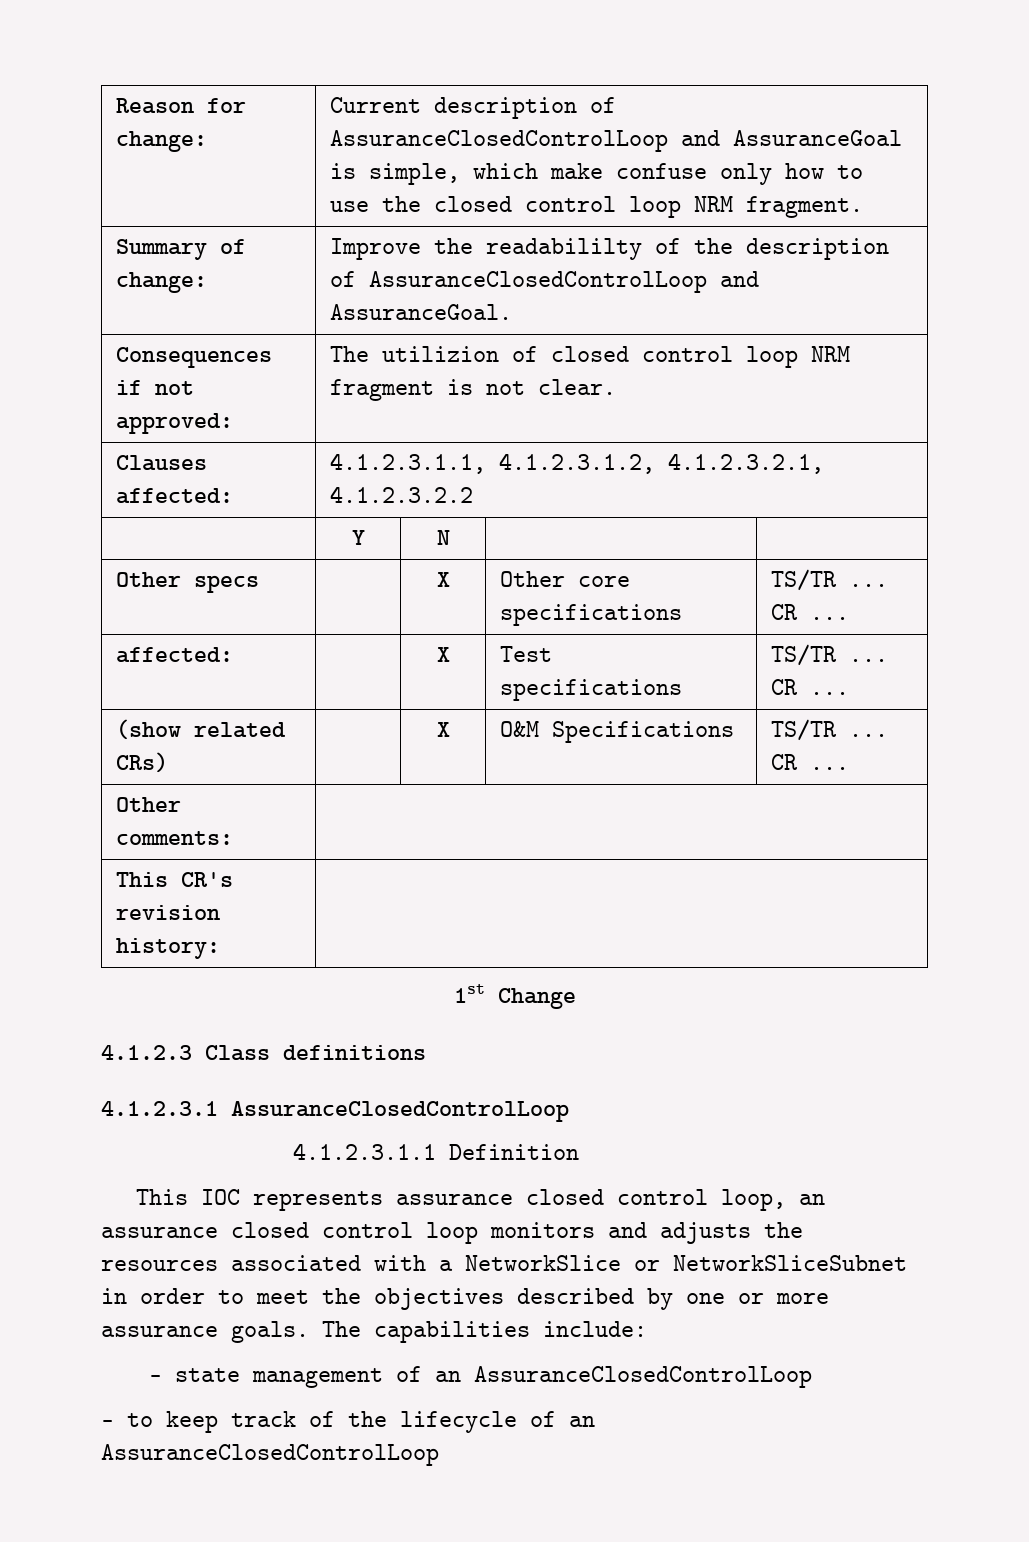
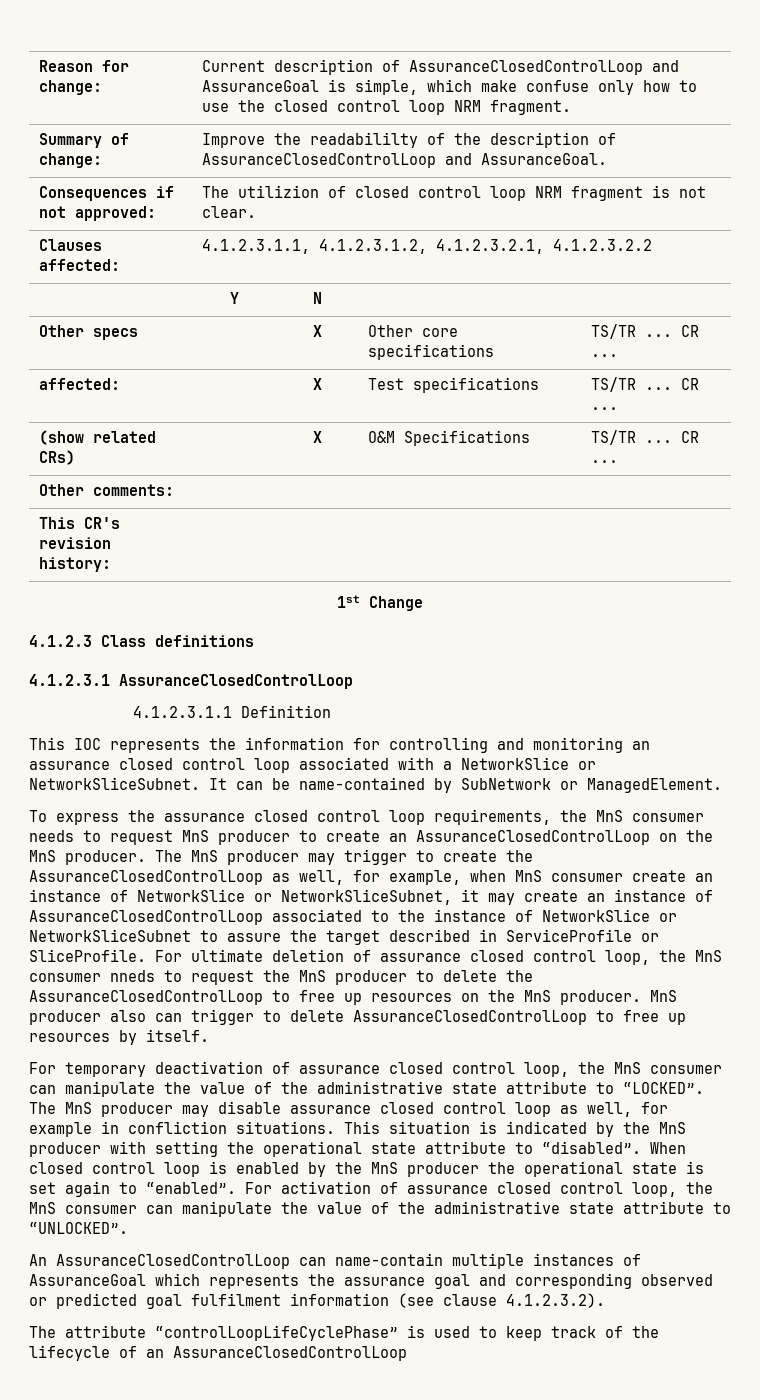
- This IOC represents assurance closed control loop, an assurance closed control loop monitors and adjusts the resources associated with a NetworkSlice or NetworkSliceSubnet in order to meet the objectives described by one or more assurance goals. The capabilities include:
- - state management of an AssuranceClosedControlLoop
- - to keep track of the lifecycle of an AssuranceClosedControlLoop
+ This IOC represents the information for controlling and monitoring an assurance closed control loop associated with a NetworkSlice or NetworkSliceSubnet. It can be name-contained by SubNetwork or ManagedElement.
+ To express the assurance closed control loop requirements, the MnS consumer needs to request MnS producer to create an AssuranceClosedControlLoop on the MnS producer. The MnS producer may trigger to create the AssuranceClosedControlLoop as well, for example, when MnS consumer create an instance of NetworkSlice or NetworkSliceSubnet, it may create an instance of AssuranceClosedControlLoop associated to the instance of NetworkSlice or NetworkSliceSubnet to assure the target described in ServiceProfile or SliceProfile. For ultimate deletion of assurance closed control loop, the MnS consumer nneds to request the MnS producer to delete the AssuranceClosedControlLoop to free up resources on the MnS producer. MnS producer also can trigger to delete AssuranceClosedControlLoop to free up resources by itself.
+ For temporary deactivation of assurance closed control loop, the MnS consumer can manipulate the value of the administrative state attribute to “LOCKED”. The MnS producer may disable assurance closed control loop as well, for example in confliction situations. This situation is indicated by the MnS producer with setting the operational state attribute to “disabled”. When closed control loop is enabled by the MnS producer the operational state is set again to “enabled”. For activation of assurance closed control loop, the MnS consumer can manipulate the value of the administrative state attribute to “UNLOCKED”.
+ An AssuranceClosedControlLoop can name-contain multiple instances of AssuranceGoal which represents the assurance goal and corresponding observed or predicted goal fulfilment information (see clause 4.1.2.3.2).
+ The attribute “controlLoopLifeCyclePhase” is used to keep track of the lifecycle of an AssuranceClosedControlLoop

